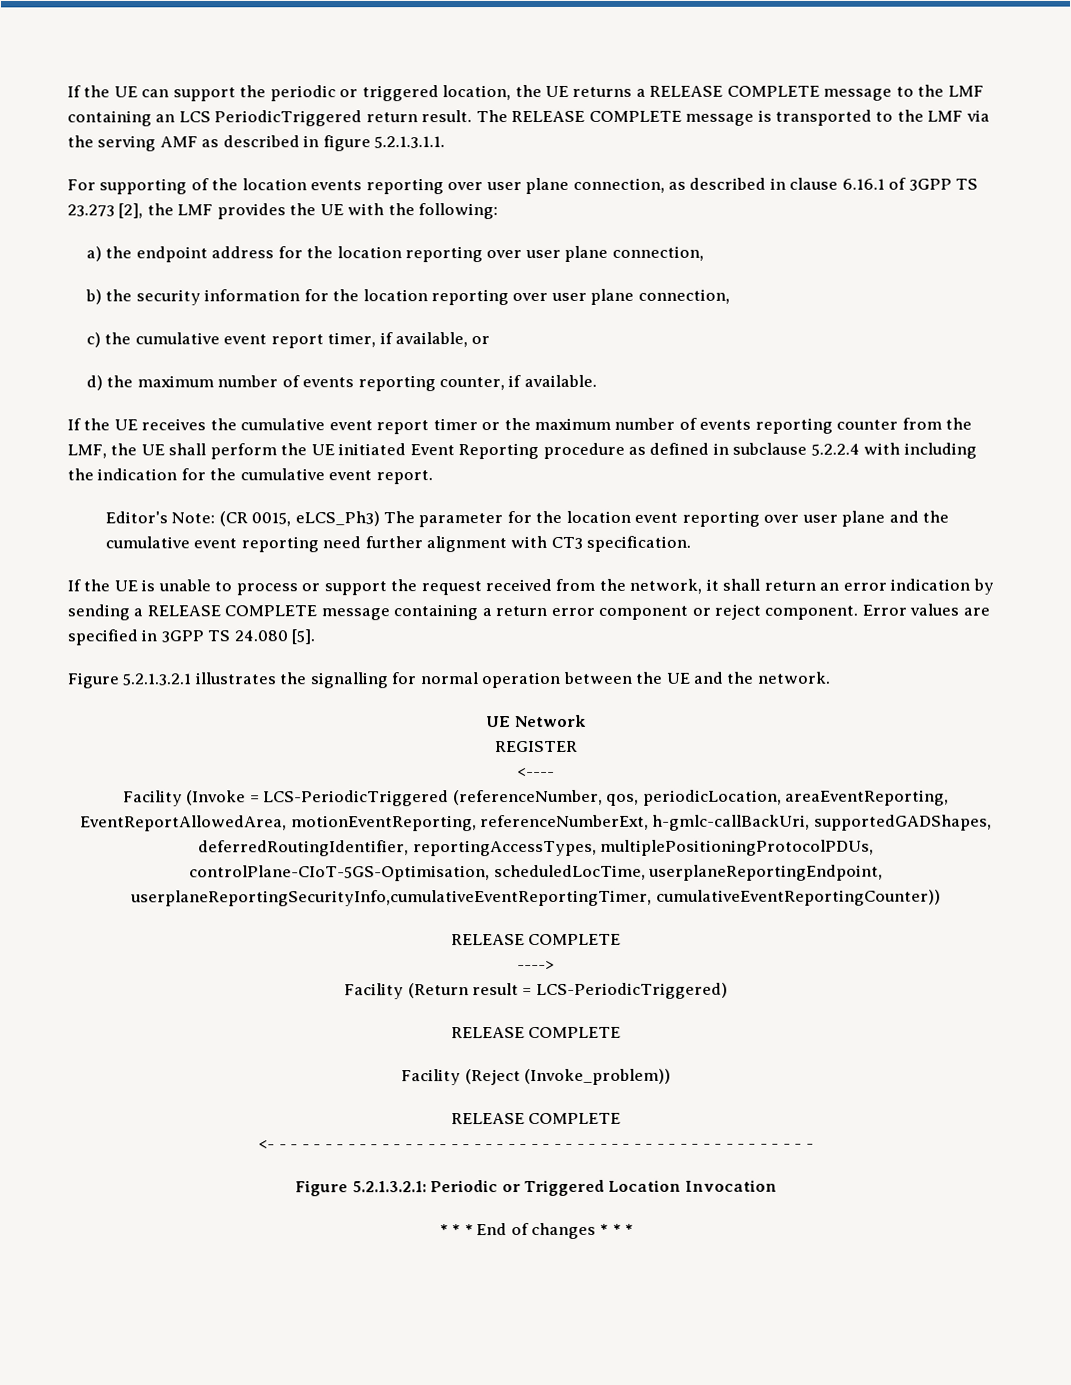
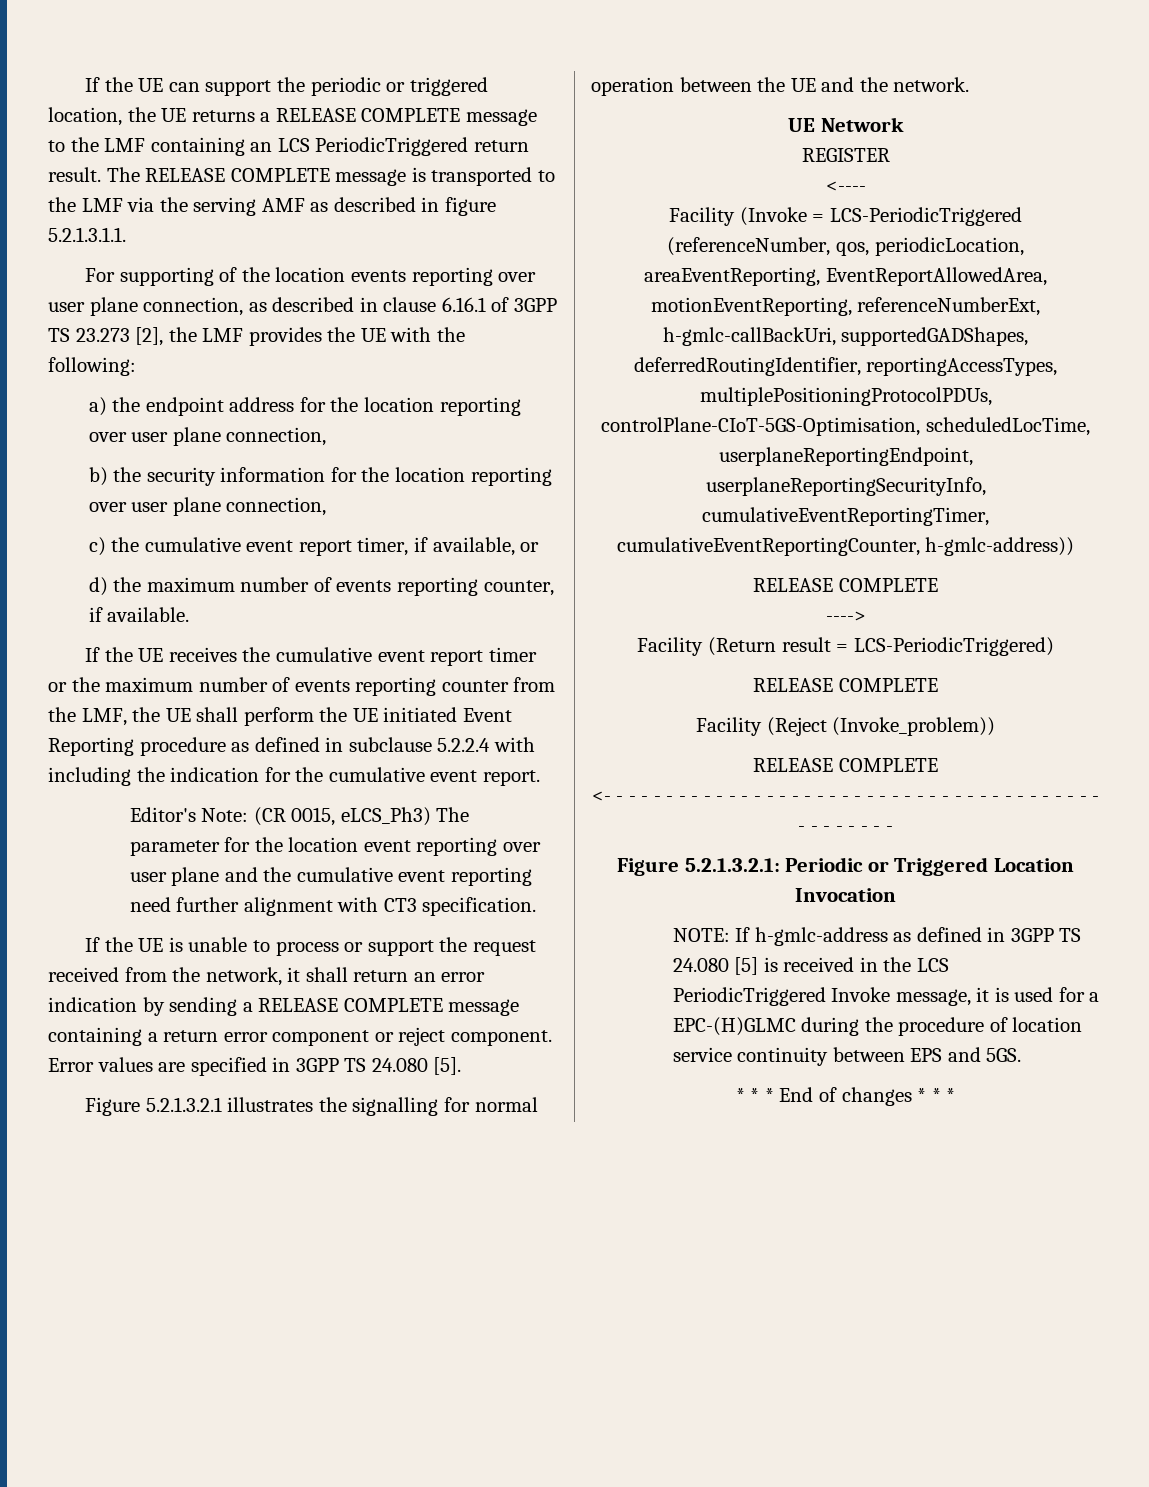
- Facility (Invoke = LCS-PeriodicTriggered (referenceNumber, qos, periodicLocation, areaEventReporting, EventReportAllowedArea, motionEventReporting, referenceNumberExt, h-gmlc-callBackUri, supportedGADShapes, deferredRoutingIdentifier, reportingAccessTypes, multiplePositioningProtocolPDUs, controlPlane-CIoT-5GS-Optimisation, scheduledLocTime, userplaneReportingEndpoint, userplaneReportingSecurityInfo,cumulativeEventReportingTimer, cumulativeEventReportingCounter))
+ Facility (Invoke = LCS-PeriodicTriggered (referenceNumber, qos, periodicLocation, areaEventReporting, EventReportAllowedArea, motionEventReporting, referenceNumberExt, h-gmlc-callBackUri, supportedGADShapes, deferredRoutingIdentifier, reportingAccessTypes, multiplePositioningProtocolPDUs, controlPlane-CIoT-5GS-Optimisation, scheduledLocTime, userplaneReportingEndpoint, userplaneReportingSecurityInfo, cumulativeEventReportingTimer, cumulativeEventReportingCounter, h-gmlc-address))
+ NOTE: If h-gmlc-address as defined in 3GPP TS 24.080 [5] is received in the LCS PeriodicTriggered Invoke message, it is used for a EPC-(H)GLMC during the procedure of location service continuity between EPS and 5GS.

